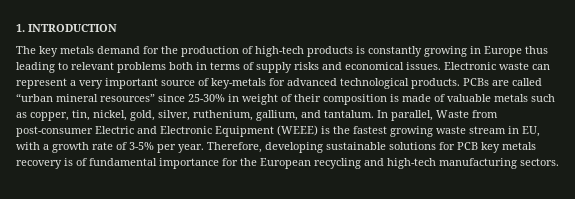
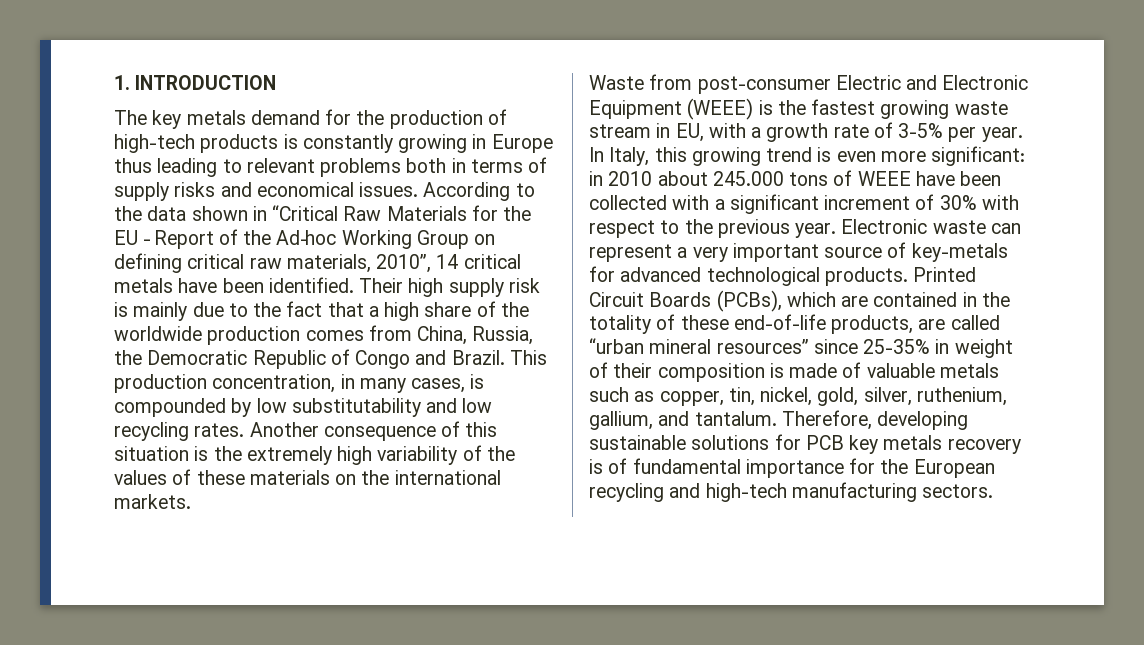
- Electronic waste can represent a very important source of key-metals for advanced technological products. PCBs are called “urban mineral resources” since 25-30% in weight of their composition is made of valuable metals such as copper, tin, nickel, gold, silver, ruthenium, gallium, and tantalum. In parallel, Waste from post-consumer Electric and Electronic Equipment (WEEE) is the fastest growing waste stream in EU, with a growth rate of 3-5% per year.
+ According to the data shown in “Critical Raw Materials for the EU ‐ Report of the Ad‐hoc Working Group on defining critical raw materials, 2010”, 14 critical metals have been identified. Their high supply risk is mainly due to the fact that a high share of the worldwide production comes from China, Russia, the Democratic Republic of Congo and Brazil. This production concentration, in many cases, is compounded by low substitutability and low recycling rates. Another consequence of this situation is the extremely high variability of the values of these materials on the international markets.
+ Waste from post-consumer Electric and Electronic Equipment (WEEE) is the fastest growing waste stream in EU, with a growth rate of 3-5% per year.
+ In Italy, this growing trend is even more significant: in 2010 about 245.000 tons of WEEE have been collected with a significant increment of 30% with respect to the previous year. Electronic waste can represent a very important source of key-metals for advanced technological products. Printed Circuit Boards (PCBs), which are contained in the totality of these end-of-life products, are called “urban mineral resources” since 25-35% in weight of their composition is made of valuable metals such as copper, tin, nickel, gold, silver, ruthenium, gallium, and tantalum.

